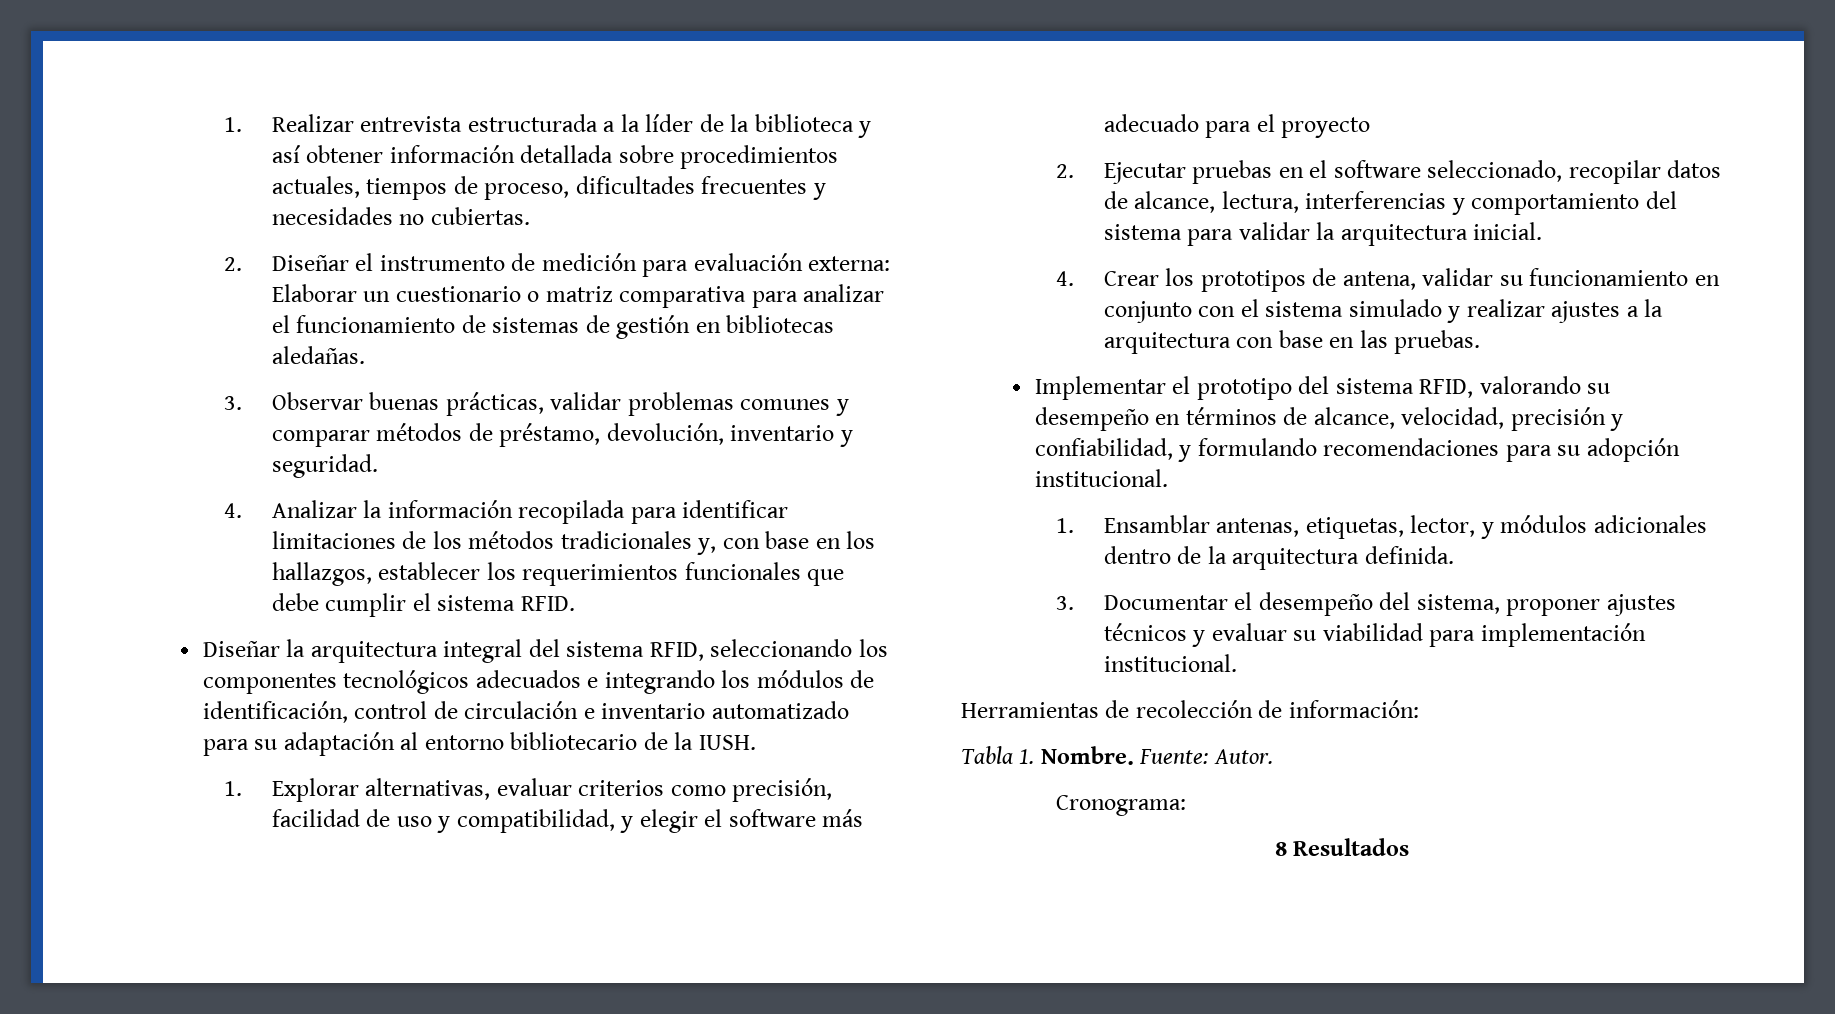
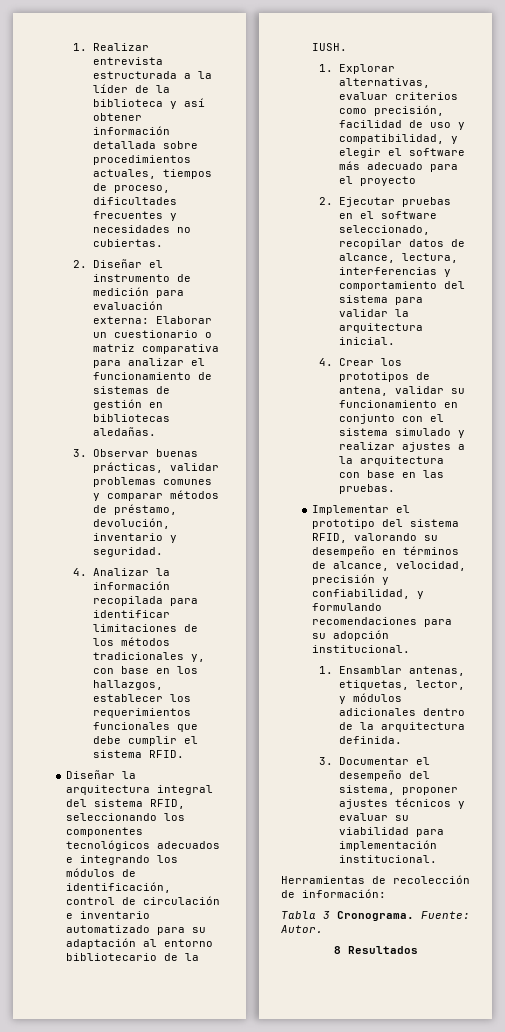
- Tabla 1. Nombre.
+ Tabla 3 Cronograma.
- Cronograma:

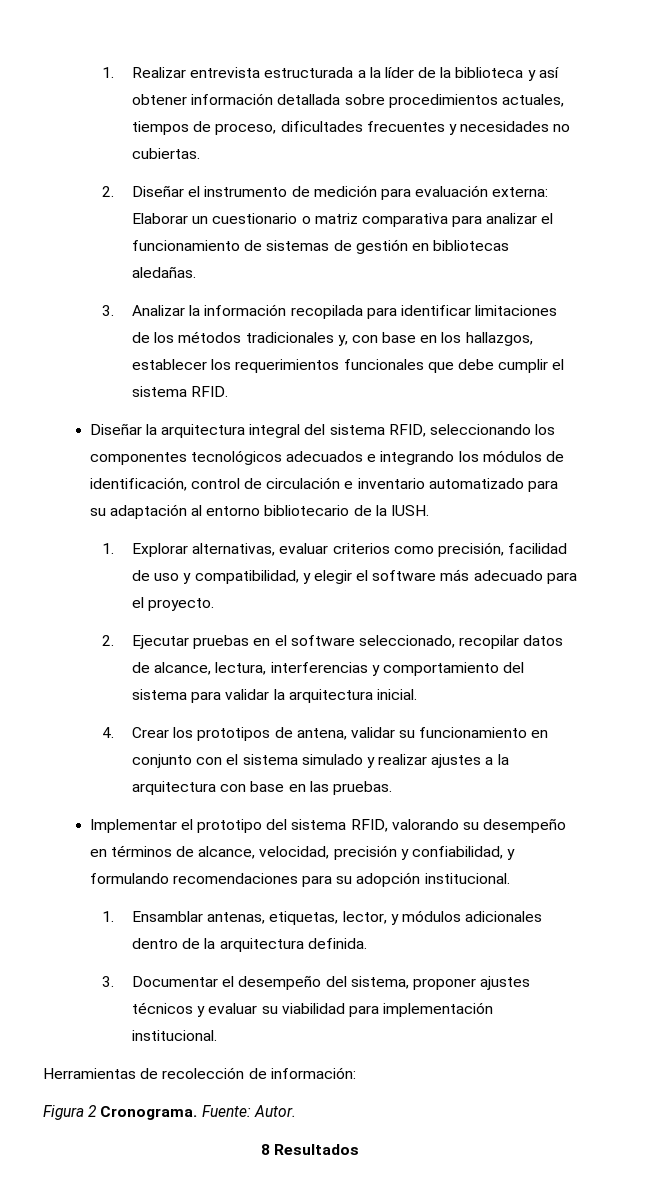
- 3. Observar buenas prácticas, validar problemas comunes y comparar métodos de préstamo, devolución, inventario y seguridad.
- 4. Analizar la información recopilada para identificar limitaciones de los métodos tradicionales y, con base en los hallazgos, establecer los requerimientos funcionales que debe cumplir el sistema RFID.
+ 3. Analizar la información recopilada para identificar limitaciones de los métodos tradicionales y, con base en los hallazgos, establecer los requerimientos funcionales que debe cumplir el sistema RFID.
- 1. Explorar alternativas, evaluar criterios como precisión, facilidad de uso y compatibilidad, y elegir el software más adecuado para el proyecto
+ 1. Explorar alternativas, evaluar criterios como precisión, facilidad de uso y compatibilidad, y elegir el software más adecuado para el proyecto.
- Tabla 3 Cronograma.
+ Figura 2 Cronograma.

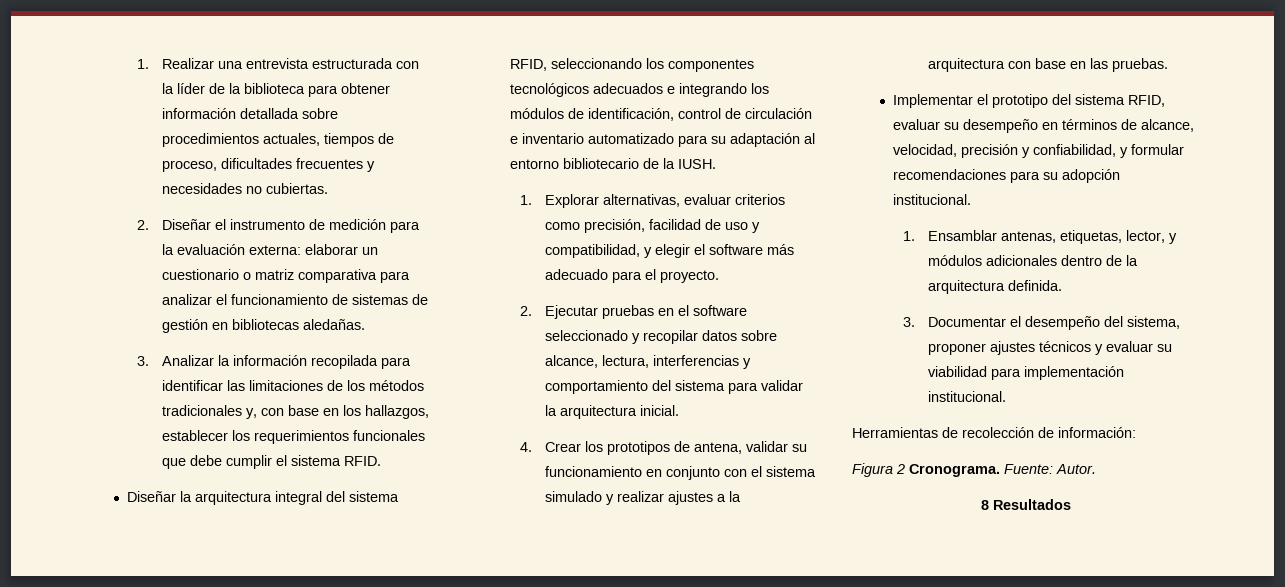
- 1. Realizar entrevista estructurada a la líder de la biblioteca y así obtener información detallada sobre procedimientos actuales, tiempos de proceso, dificultades frecuentes y necesidades no cubiertas.
+ 1. Realizar una entrevista estructurada con la líder de la biblioteca para obtener información detallada sobre procedimientos actuales, tiempos de proceso, dificultades frecuentes y necesidades no cubiertas.
- 2. Diseñar el instrumento de medición para evaluación externa: Elaborar un cuestionario o matriz comparativa para analizar el funcionamiento de sistemas de gestión en bibliotecas aledañas.
+ 2. Diseñar el instrumento de medición para la evaluación externa: elaborar un cuestionario o matriz comparativa para analizar el funcionamiento de sistemas de gestión en bibliotecas aledañas.
- 3. Analizar la información recopilada para identificar limitaciones de los métodos tradicionales y, con base en los hallazgos, establecer los requerimientos funcionales que debe cumplir el sistema RFID.
+ 3. Analizar la información recopilada para identificar las limitaciones de los métodos tradicionales y, con base en los hallazgos, establecer los requerimientos funcionales que debe cumplir el sistema RFID.
- 2. Ejecutar pruebas en el software seleccionado, recopilar datos de alcance, lectura, interferencias y comportamiento del sistema para validar la arquitectura inicial.
+ 2. Ejecutar pruebas en el software seleccionado y recopilar datos sobre alcance, lectura, interferencias y comportamiento del sistema para validar la arquitectura inicial.
- Implementar el prototipo del sistema RFID, valorando su desempeño en términos de alcance, velocidad, precisión y confiabilidad, y formulando recomendaciones para su adopción institucional.
+ Implementar el prototipo del sistema RFID, evaluar su desempeño en términos de alcance, velocidad, precisión y confiabilidad, y formular recomendaciones para su adopción institucional.

